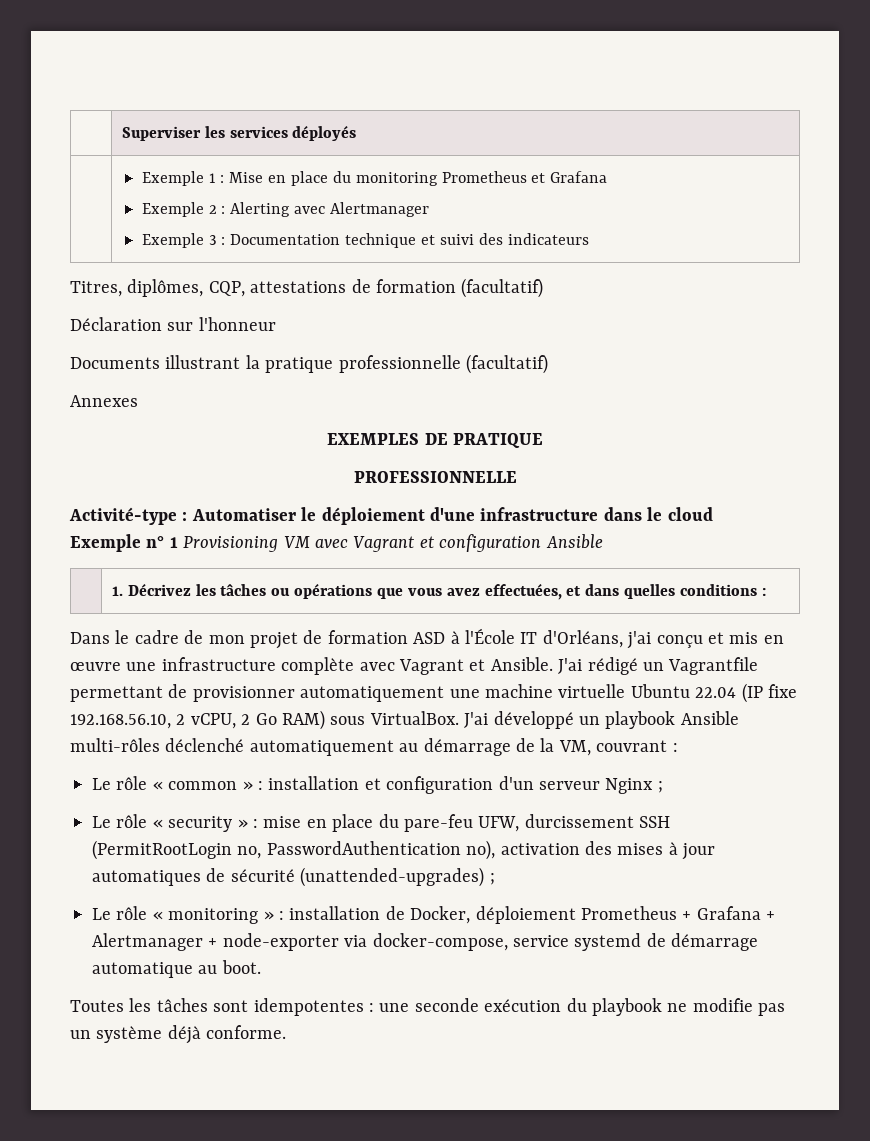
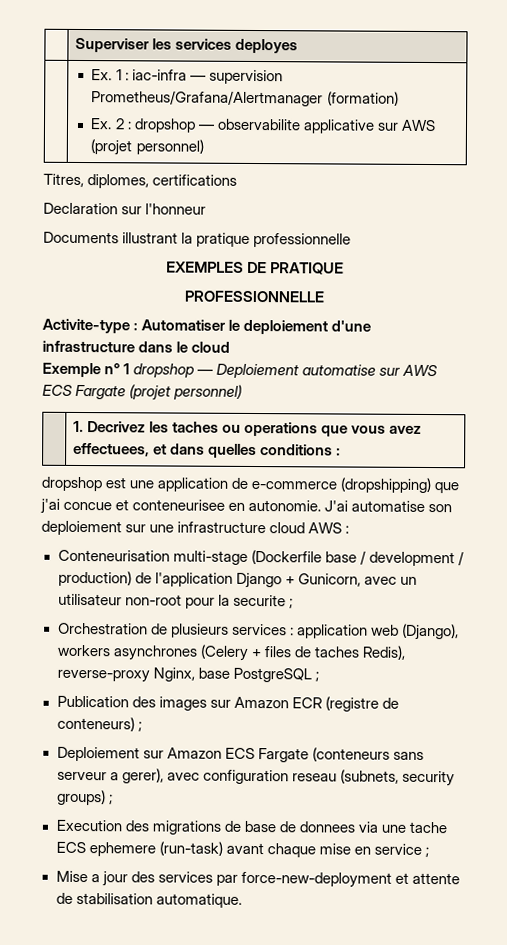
- | Superviser les services déployés
- | Exemple 1 : Mise en place du monitoring Prometheus et Grafana
- Exemple 2 : Alerting avec Alertmanager
- Exemple 3 : Documentation technique et suivi des indicateurs
- Titres, diplômes, CQP, attestations de formation (facultatif)
- Déclaration sur l'honneur
+ | Superviser les services deployes
+ | Ex. 1 : iac-infra — supervision Prometheus/Grafana/Alertmanager (formation)
+ Ex. 2 : dropshop — observabilite applicative sur AWS (projet personnel)
+ Titres, diplomes, certifications
+ Declaration sur l'honneur
- Documents illustrant la pratique professionnelle (facultatif)
- Annexes
+ Documents illustrant la pratique professionnelle
- Activité-type : Automatiser le déploiement d'une infrastructure dans le cloud
+ Activite-type : Automatiser le deploiement d'une infrastructure dans le cloud
- Exemple n° 1 Provisioning VM avec Vagrant et configuration Ansible
- | 1. Décrivez les tâches ou opérations que vous avez effectuées, et dans quelles conditions :
+ Exemple n° 1 dropshop — Deploiement automatise sur AWS ECS Fargate (projet personnel)
+ | 1. Decrivez les taches ou operations que vous avez effectuees, et dans quelles conditions :
- Dans le cadre de mon projet de formation ASD à l'École IT d'Orléans, j'ai conçu et mis en œuvre une infrastructure complète avec Vagrant et Ansible. J'ai rédigé un Vagrantfile permettant de provisionner automatiquement une machine virtuelle Ubuntu 22.04 (IP fixe 192.168.56.10, 2 vCPU, 2 Go RAM) sous VirtualBox. J'ai développé un playbook Ansible multi-rôles déclenché automatiquement au démarrage de la VM, couvrant :
- Le rôle « common » : installation et configuration d'un serveur Nginx ;
- Le rôle « security » : mise en place du pare-feu UFW, durcissement SSH (PermitRootLogin no, PasswordAuthentication no), activation des mises à jour automatiques de sécurité (unattended-upgrades) ;
- Le rôle « monitoring » : installation de Docker, déploiement Prometheus + Grafana + Alertmanager + node-exporter via docker-compose, service systemd de démarrage automatique au boot.
- Toutes les tâches sont idempotentes : une seconde exécution du playbook ne modifie pas un système déjà conforme.
+ dropshop est une application de e-commerce (dropshipping) que j'ai concue et conteneurisee en autonomie. J'ai automatise son deploiement sur une infrastructure cloud AWS :
+ Conteneurisation multi-stage (Dockerfile base / development / production) de l'application Django + Gunicorn, avec un utilisateur non-root pour la securite ;
+ Orchestration de plusieurs services : application web (Django), workers asynchrones (Celery + files de taches Redis), reverse-proxy Nginx, base PostgreSQL ;
+ Publication des images sur Amazon ECR (registre de conteneurs) ;
+ Deploiement sur Amazon ECS Fargate (conteneurs sans serveur a gerer), avec configuration reseau (subnets, security groups) ;
+ Execution des migrations de base de donnees via une tache ECS ephemere (run-task) avant chaque mise en service ;
+ Mise a jour des services par force-new-deployment et attente de stabilisation automatique.

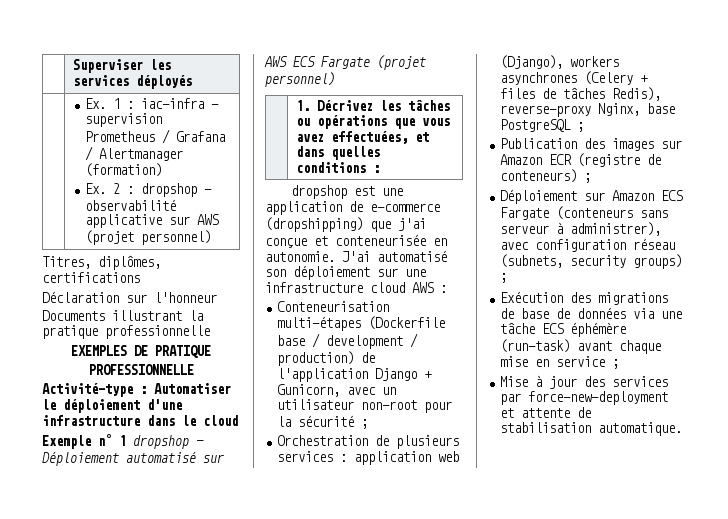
- | Superviser les services deployes
+ | Superviser les services déployés
- | Ex. 1 : iac-infra — supervision Prometheus/Grafana/Alertmanager (formation)
- Ex. 2 : dropshop — observabilite applicative sur AWS (projet personnel)
+ | Ex. 1 : iac-infra — supervision Prometheus / Grafana / Alertmanager (formation)
+ Ex. 2 : dropshop — observabilité applicative sur AWS (projet personnel)
- Titres, diplomes, certifications
+ Titres, diplômes, certifications
- Declaration sur l'honneur
+ Déclaration sur l'honneur
- Activite-type : Automatiser le deploiement d'une infrastructure dans le cloud
+ Activité-type : Automatiser le déploiement d'une infrastructure dans le cloud
- Exemple n° 1 dropshop — Deploiement automatise sur AWS ECS Fargate (projet personnel)
+ Exemple n° 1 dropshop — Déploiement automatisé sur AWS ECS Fargate (projet personnel)
- | 1. Decrivez les taches ou operations que vous avez effectuees, et dans quelles conditions :
+ | 1. Décrivez les tâches ou opérations que vous avez effectuées, et dans quelles conditions :
- dropshop est une application de e-commerce (dropshipping) que j'ai concue et conteneurisee en autonomie. J'ai automatise son deploiement sur une infrastructure cloud AWS :
+ dropshop est une application de e-commerce (dropshipping) que j'ai conçue et conteneurisée en autonomie. J'ai automatisé son déploiement sur une infrastructure cloud AWS :
- Conteneurisation multi-stage (Dockerfile base / development / production) de l'application Django + Gunicorn, avec un utilisateur non-root pour la securite ;
+ Conteneurisation multi-étapes (Dockerfile base / development / production) de l'application Django + Gunicorn, avec un utilisateur non-root pour la sécurité ;
- Orchestration de plusieurs services : application web (Django), workers asynchrones (Celery + files de taches Redis), reverse-proxy Nginx, base PostgreSQL ;
+ Orchestration de plusieurs services : application web (Django), workers asynchrones (Celery + files de tâches Redis), reverse-proxy Nginx, base PostgreSQL ;
- Deploiement sur Amazon ECS Fargate (conteneurs sans serveur a gerer), avec configuration reseau (subnets, security groups) ;
+ Déploiement sur Amazon ECS Fargate (conteneurs sans serveur à administrer), avec configuration réseau (subnets, security groups) ;
- Execution des migrations de base de donnees via une tache ECS ephemere (run-task) avant chaque mise en service ;
+ Exécution des migrations de base de données via une tâche ECS éphémère (run-task) avant chaque mise en service ;
- Mise a jour des services par force-new-deployment et attente de stabilisation automatique.
+ Mise à jour des services par force-new-deployment et attente de stabilisation automatique.

